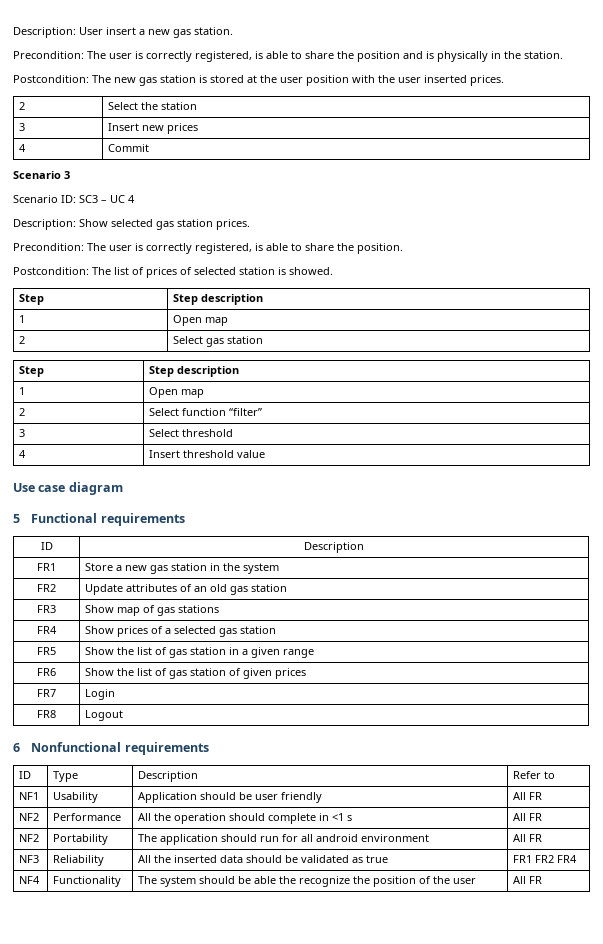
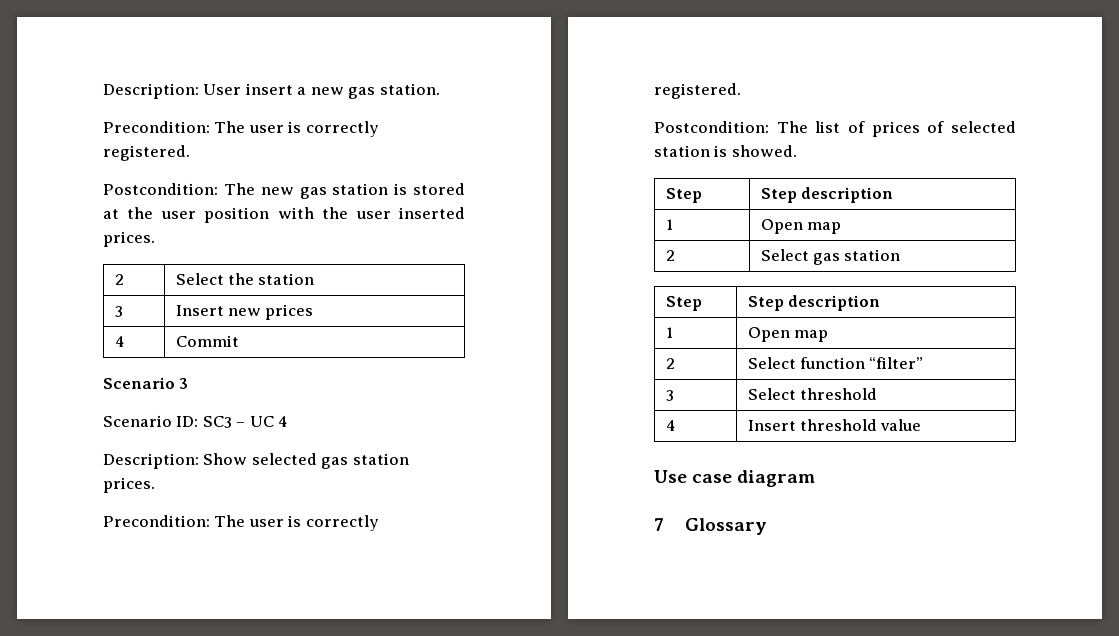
  Description: User insert a new gas station.
- Precondition: The user is correctly registered, is able to share the position and is physically in the station.
+ Precondition: The user is correctly registered.
  Description: Show selected gas station prices.
- Precondition: The user is correctly registered, is able to share the position.
+ Precondition: The user is correctly registered.
- 5 Functional requirements
- ID | Description
- FR1 | Store a new gas station in the system
- FR2 | Update attributes of an old gas station
- FR3 | Show map of gas stations
- FR4 | Show prices of a selected gas station
- FR5 | Show the list of gas station in a given range
- FR6 | Show the list of gas station of given prices
- FR7 | Login
- FR8 | Logout
- 6 Nonfunctional requirements
- ID | Type | Description | Refer to
- NF1 | Usability | Application should be user friendly | All FR
- NF2 | Performance | All the operation should complete in <1 s | All FR
- NF2 | Portability | The application should run for all android environment | All FR
- NF3 | Reliability | All the inserted data should be validated as true | FR1 FR2 FR4
- NF4 | Functionality | The system should be able the recognize the position of the user | All FR
+ 7 Glossary

